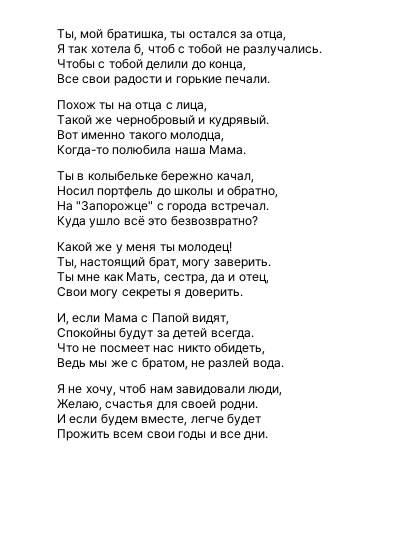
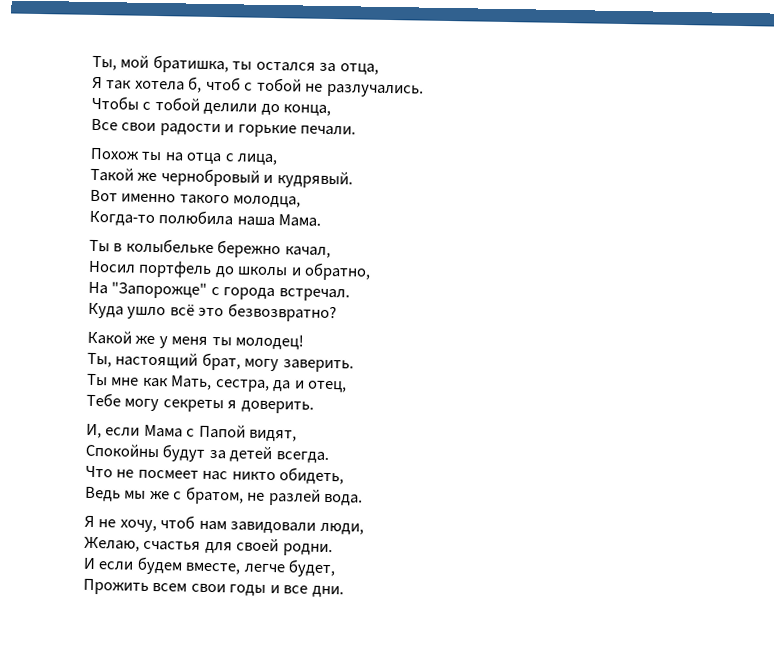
- Свои могу секреты я доверить.
+ Тебе могу секреты я доверить.
- И если будем вместе, легче будет
+ И если будем вместе, легче будет,

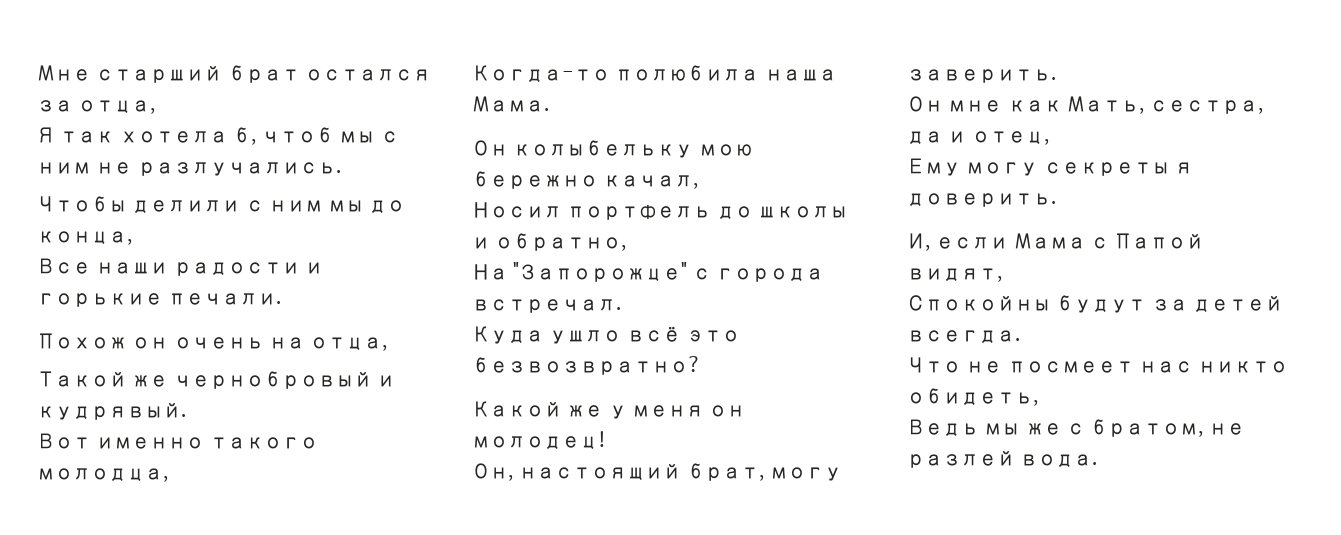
- Ты, мой братишка, ты остался за отца,
+ Мне старший брат остался за отца,
- Я так хотела б, чтоб с тобой не разлучались.
+ Я так хотела б, чтоб мы с ним не разлучались.
- Чтобы с тобой делили до конца,
+ Чтобы делили с ним мы до конца,
- Все свои радости и горькие печали.
+ Все наши радости и горькие печали.
- Похож ты на отца с лица,
+ Похож он очень на отца,
- Ты в колыбельке бережно качал,
+ Он колыбельку мою бережно качал,
- Какой же у меня ты молодец!
+ Какой же у меня он молодец!
- Ты, настоящий брат, могу заверить.
+ Он, настоящий брат, могу заверить.
- Ты мне как Мать, сестра, да и отец,
+ Он мне как Мать, сестра, да и отец,
- Тебе могу секреты я доверить.
+ Ему могу секреты я доверить.
- Я не хочу, чтоб нам завидовали люди,
- Желаю, счастья для своей родни.
- И если будем вместе, легче будет,
- Прожить всем свои годы и все дни.

